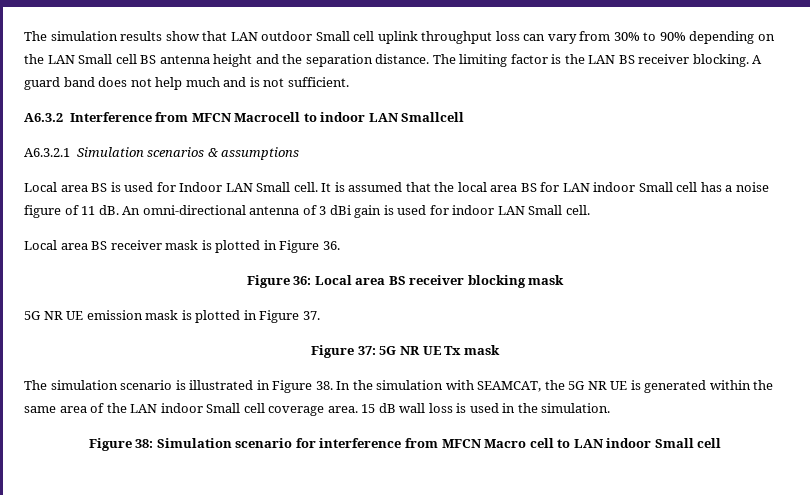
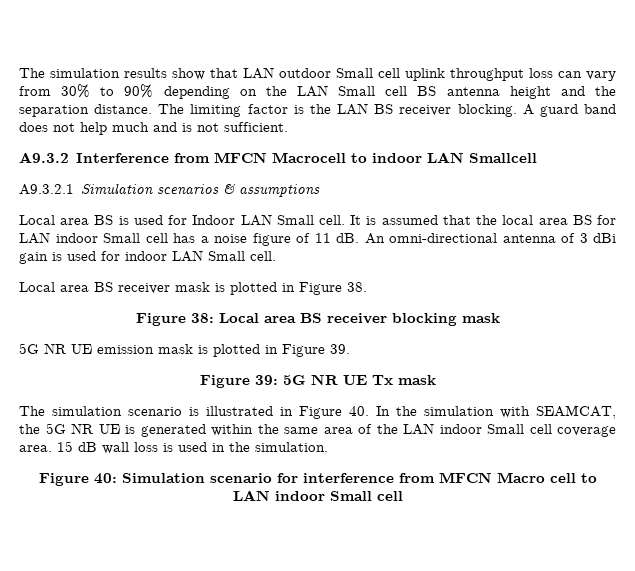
- A6.3.2 Interference from MFCN Macrocell to indoor LAN Smallcell
+ A9.3.2 Interference from MFCN Macrocell to indoor LAN Smallcell
- A6.3.2.1 Simulation scenarios & assumptions
+ A9.3.2.1 Simulation scenarios & assumptions
- Local area BS receiver mask is plotted in Figure 36.
- Figure 36: Local area BS receiver blocking mask
+ Local area BS receiver mask is plotted in Figure 38.
+ Figure 38: Local area BS receiver blocking mask
- 5G NR UE emission mask is plotted in Figure 37.
- Figure 37: 5G NR UE Tx mask
+ 5G NR UE emission mask is plotted in Figure 39.
+ Figure 39: 5G NR UE Tx mask
- The simulation scenario is illustrated in Figure 38. In the simulation with SEAMCAT, the 5G NR UE is generated within the same area of the LAN indoor Small cell coverage area.
+ The simulation scenario is illustrated in Figure 40. In the simulation with SEAMCAT, the 5G NR UE is generated within the same area of the LAN indoor Small cell coverage area.
- Figure 38: Simulation scenario for interference from MFCN Macro cell to LAN indoor Small cell
+ Figure 40: Simulation scenario for interference from MFCN Macro cell to LAN indoor Small cell

